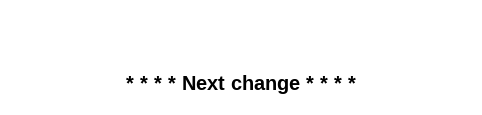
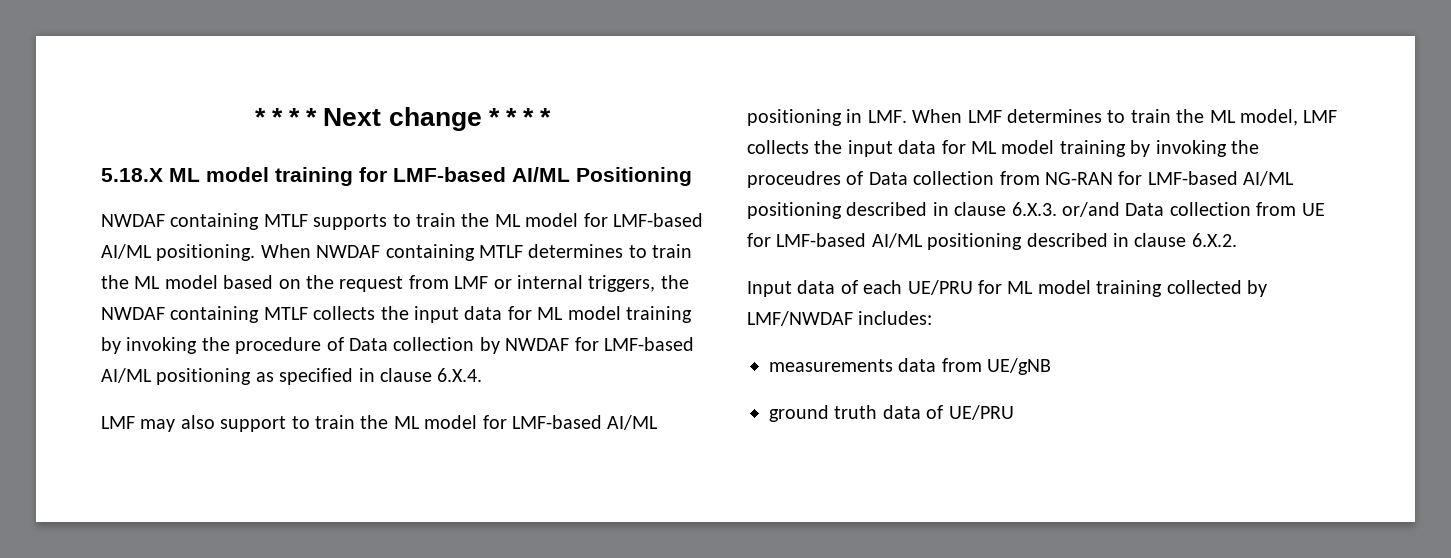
+ 5.18.X ML model training for LMF-based AI/ML Positioning
+ NWDAF containing MTLF supports to train the ML model for LMF-based AI/ML positioning. When NWDAF containing MTLF determines to train the ML model based on the request from LMF or internal triggers, the NWDAF containing MTLF collects the input data for ML model training by invoking the procedure of Data collection by NWDAF for LMF-based AI/ML positioning as specified in clause 6.X.4.
+ LMF may also support to train the ML model for LMF-based AI/ML positioning in LMF. When LMF determines to train the ML model, LMF collects the input data for ML model training by invoking the proceudres of Data collection from NG-RAN for LMF-based AI/ML positioning described in clause 6.X.3. or/and Data collection from UE for LMF-based AI/ML positioning described in clause 6.X.2.
+ Input data of each UE/PRU for ML model training collected by LMF/NWDAF includes:
+ measurements data from UE/gNB
+ ground truth data of UE/PRU

